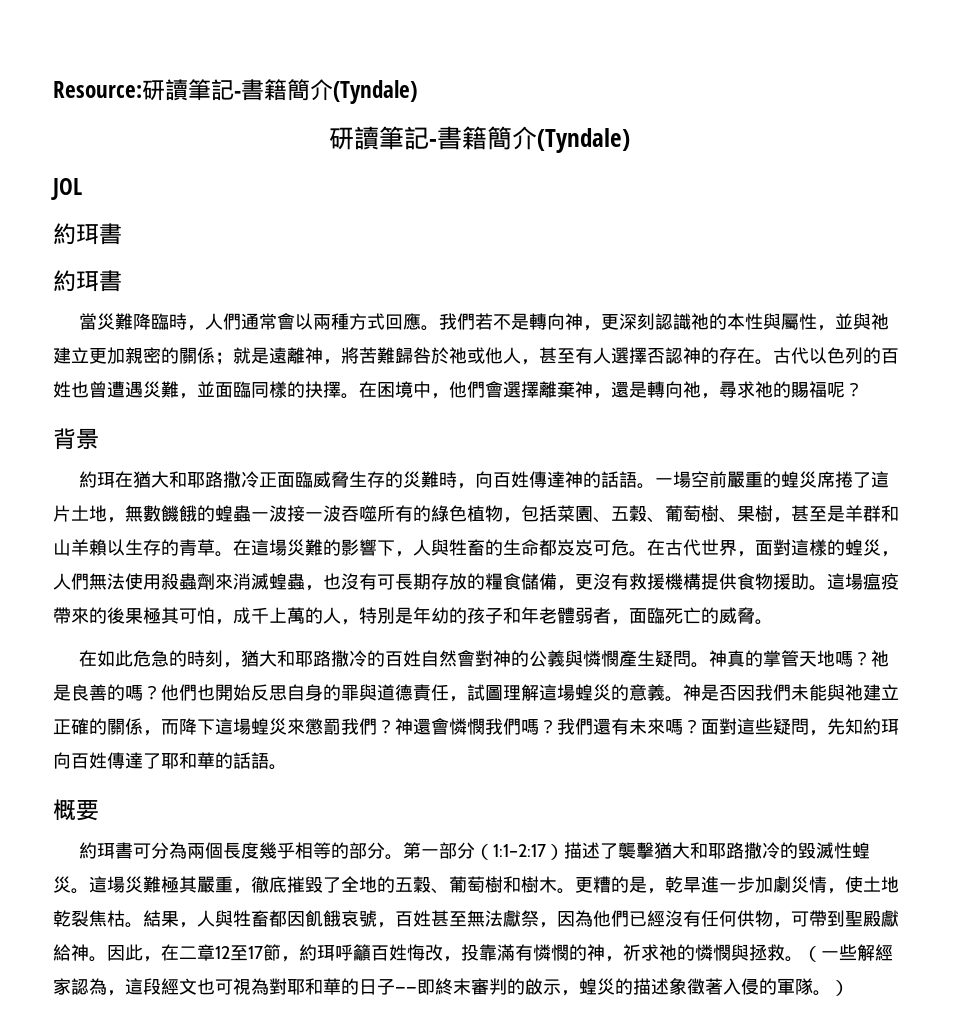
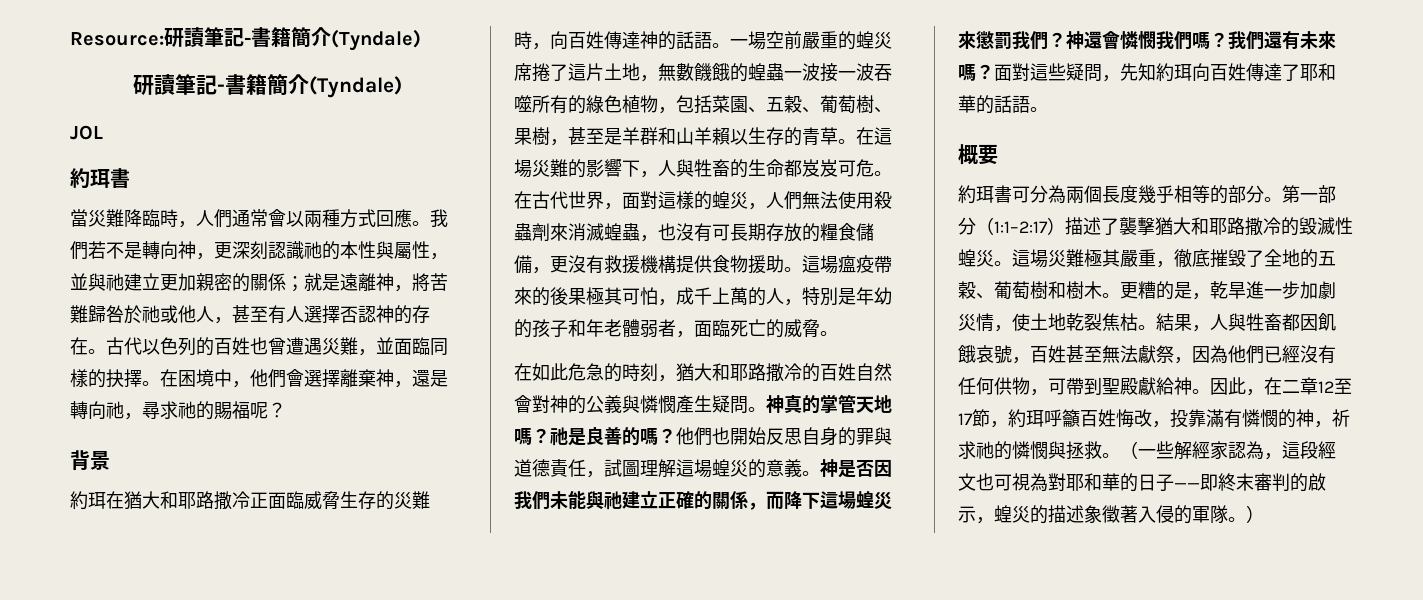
  JOL
- 約珥書

